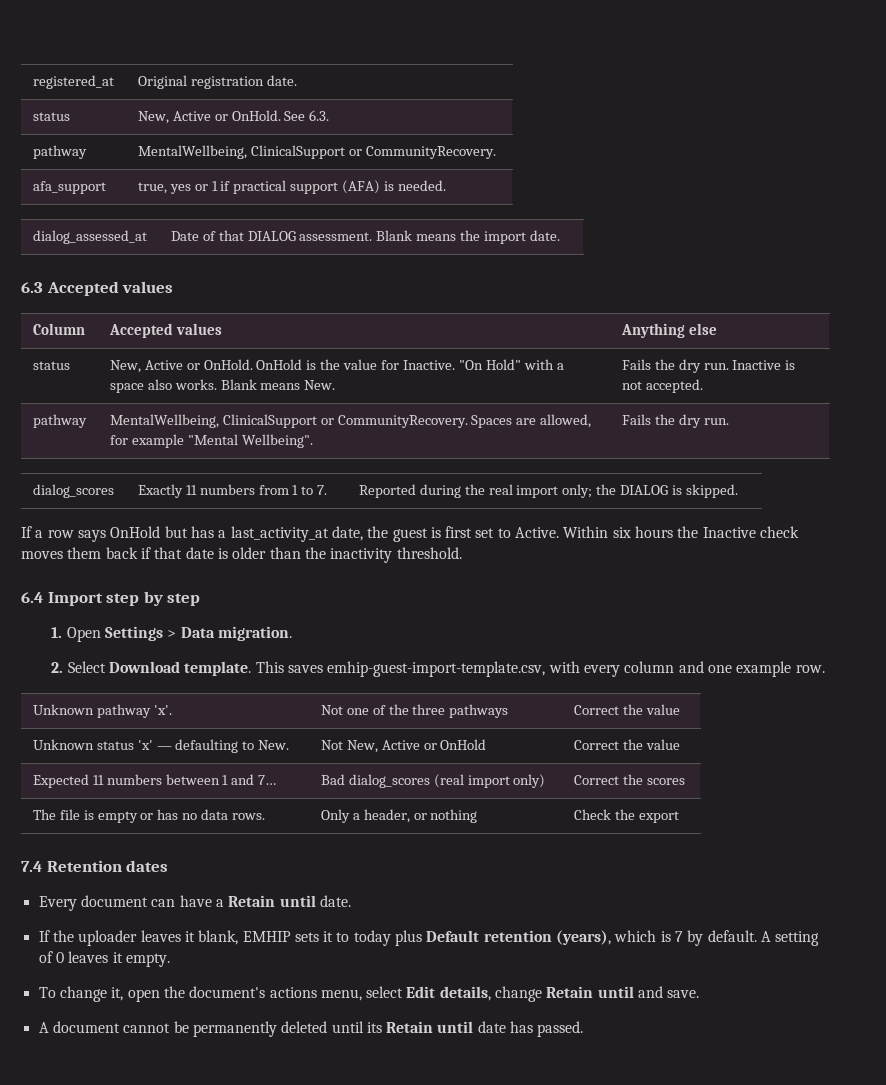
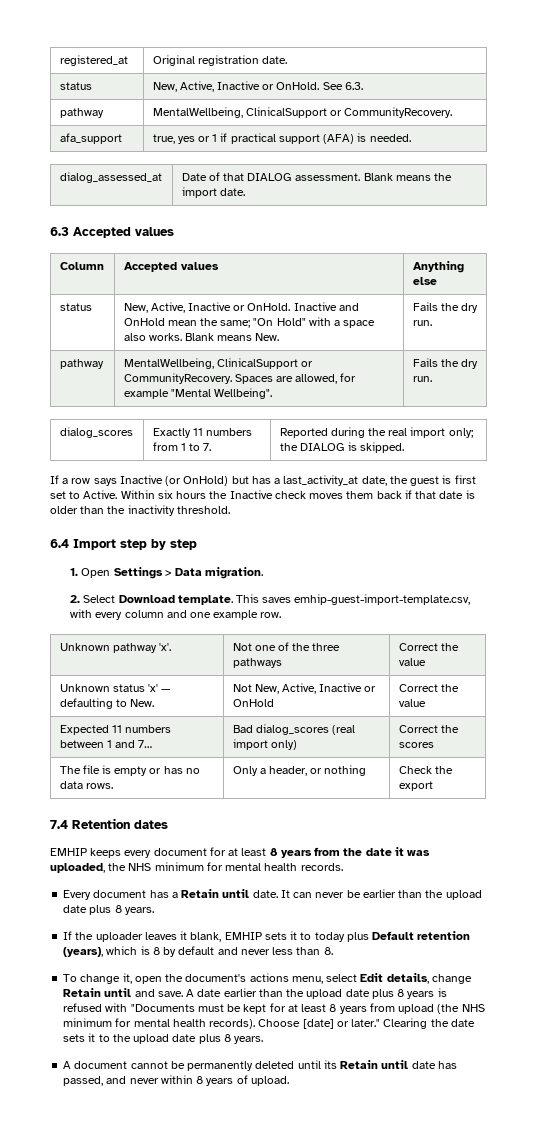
- status | New, Active or OnHold. See 6.3.
+ status | New, Active, Inactive or OnHold. See 6.3.
- status | New, Active or OnHold. OnHold is the value for Inactive. "On Hold" with a space also works. Blank means New. | Fails the dry run. Inactive is not accepted.
+ status | New, Active, Inactive or OnHold. Inactive and OnHold mean the same; "On Hold" with a space also works. Blank means New. | Fails the dry run.
- If a row says OnHold but has a last_activity_at date, the guest is first set to Active.
+ If a row says Inactive (or OnHold) but has a last_activity_at date, the guest is first set to Active.
- Unknown status 'x' — defaulting to New. | Not New, Active or OnHold | Correct the value
+ Unknown status 'x' — defaulting to New. | Not New, Active, Inactive or OnHold | Correct the value
+ EMHIP keeps every document for at least 8 years from the date it was uploaded, the NHS minimum for mental health records.
- Every document can have a Retain until date.
+ Every document has a Retain until date. It can never be earlier than the upload date plus 8 years.
- If the uploader leaves it blank, EMHIP sets it to today plus Default retention (years), which is 7 by default. A setting of 0 leaves it empty.
+ If the uploader leaves it blank, EMHIP sets it to today plus Default retention (years), which is 8 by default and never less than 8.
+ A date earlier than the upload date plus 8 years is refused with "Documents must be kept for at least 8 years from upload (the NHS minimum for mental health records). Choose [date] or later." Clearing the date sets it to the upload date plus 8 years.
- A document cannot be permanently deleted until its Retain until date has passed.
+ A document cannot be permanently deleted until its Retain until date has passed, and never within 8 years of upload.

